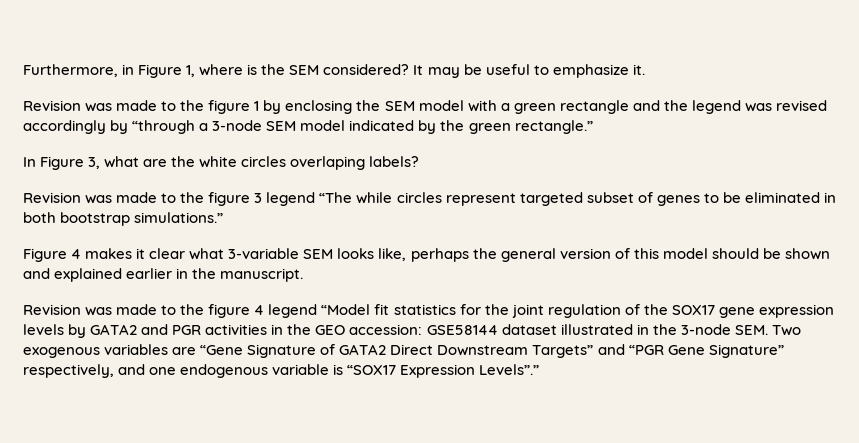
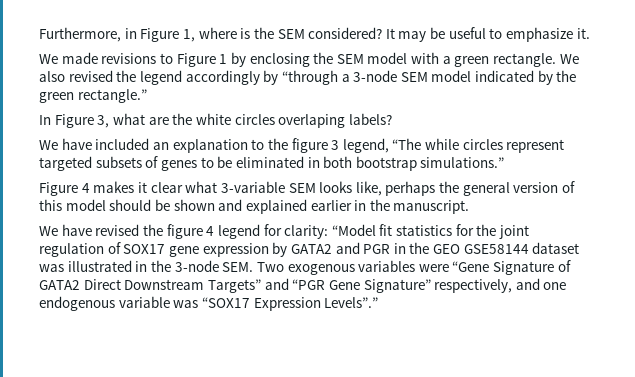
- Revision was made to the figure 1 by enclosing the SEM model with a green rectangle and the legend was revised accordingly by “through a 3-node SEM model indicated by the green rectangle.”
+ We made revisions to Figure 1 by enclosing the SEM model with a green rectangle. We also revised the legend accordingly by “through a 3-node SEM model indicated by the green rectangle.”
- Revision was made to the figure 3 legend “The while circles represent targeted subset of genes to be eliminated in both bootstrap simulations.”
+ We have included an explanation to the figure 3 legend, “The while circles represent targeted subsets of genes to be eliminated in both bootstrap simulations.”
- Revision was made to the figure 4 legend “Model fit statistics for the joint regulation of the SOX17 gene expression levels by GATA2 and PGR activities in the GEO accession: GSE58144 dataset illustrated in the 3-node SEM. Two exogenous variables are “Gene Signature of GATA2 Direct Downstream Targets” and “PGR Gene Signature” respectively, and one endogenous variable is “SOX17 Expression Levels”.”
+ We have revised the figure 4 legend for clarity: “Model fit statistics for the joint regulation of SOX17 gene expression by GATA2 and PGR in the GEO GSE58144 dataset was illustrated in the 3-node SEM. Two exogenous variables were “Gene Signature of GATA2 Direct Downstream Targets” and “PGR Gene Signature” respectively, and one endogenous variable was “SOX17 Expression Levels”.”

